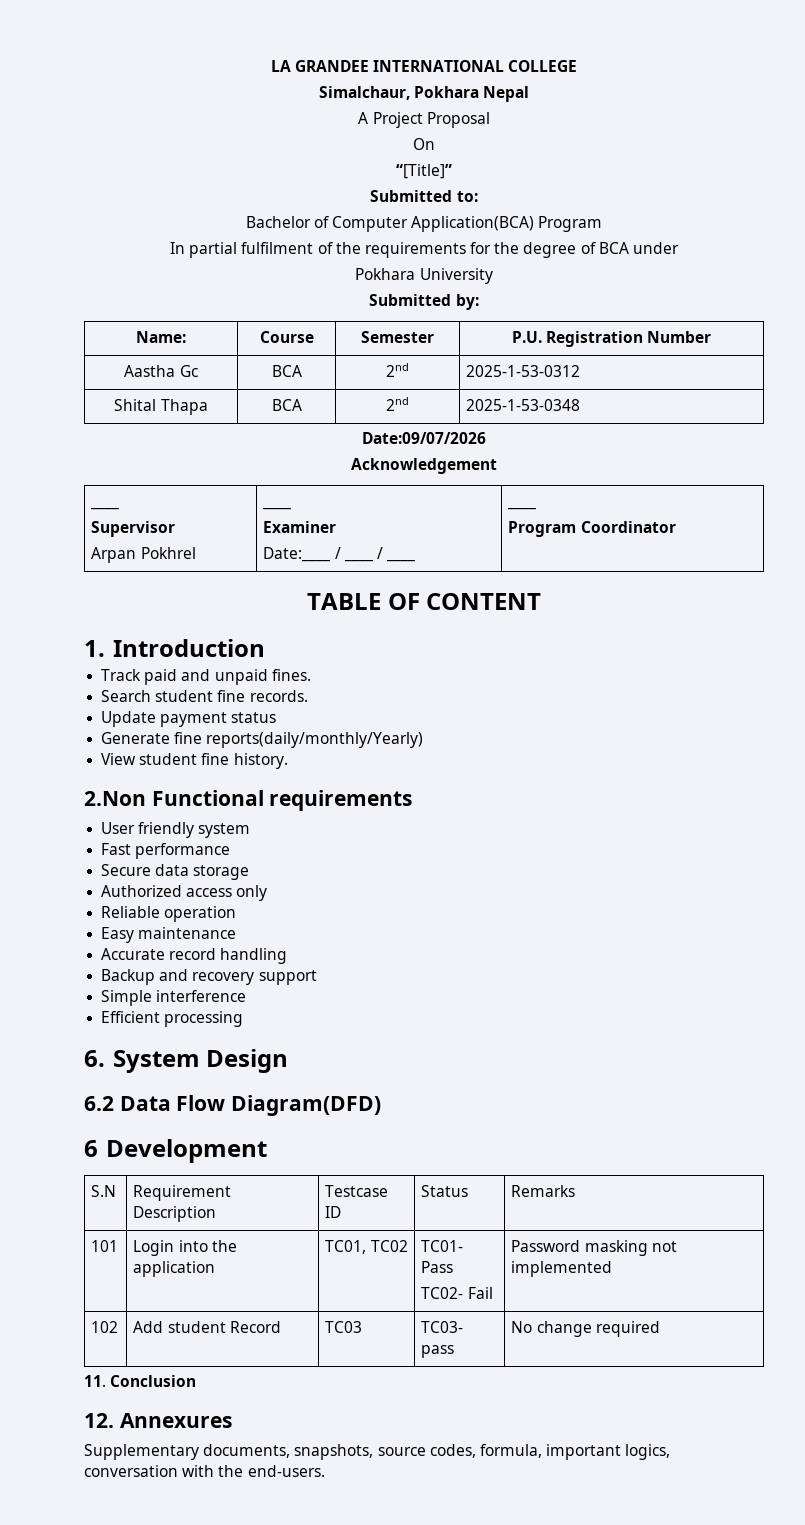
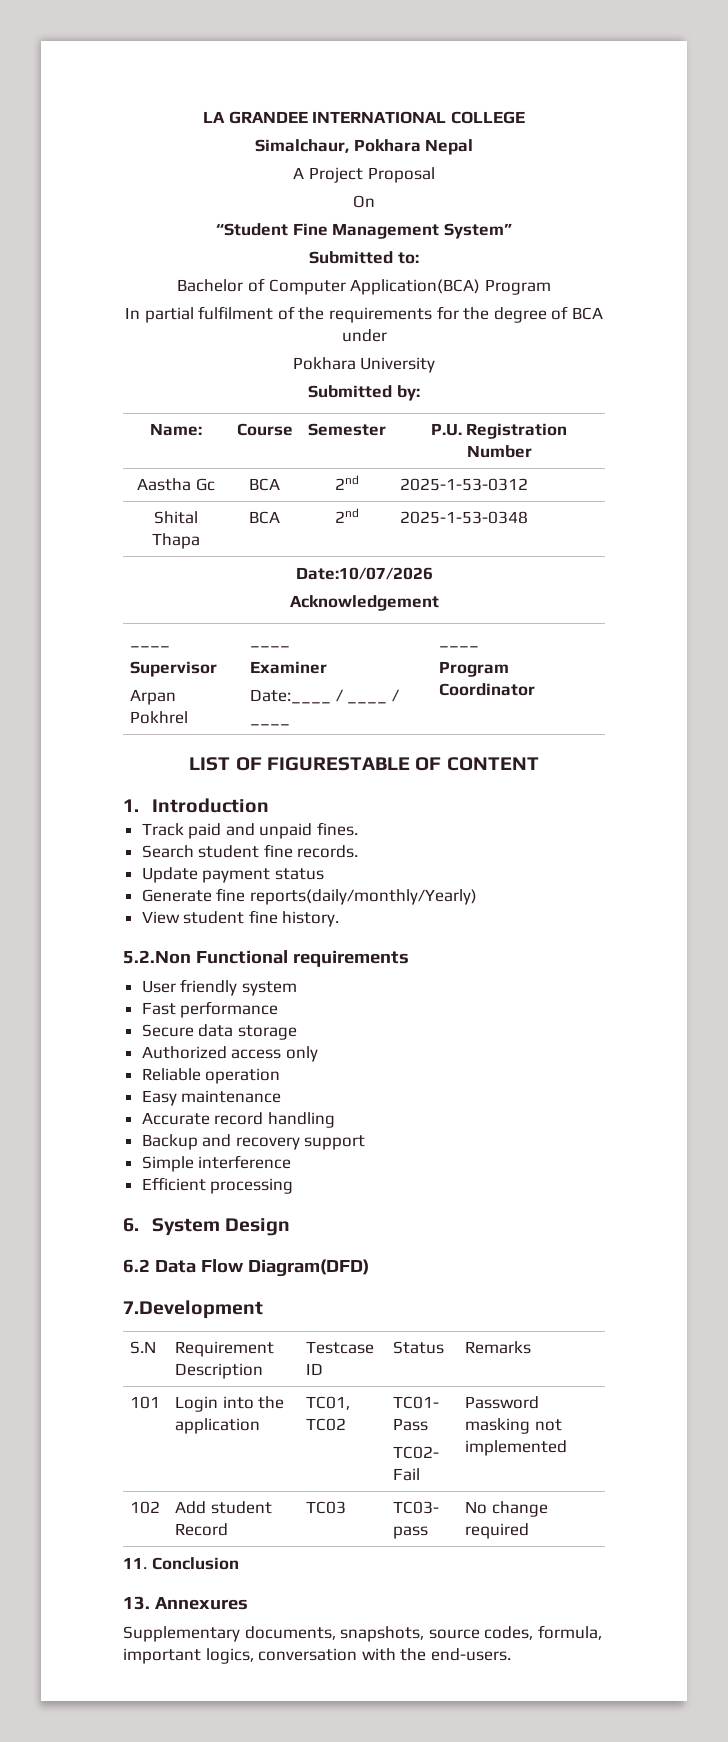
- “[Title]”
+ “Student Fine Management System”
- Date:09/07/2026
+ Date:10/07/2026
- TABLE OF CONTENT
+ LIST OF FIGURESTABLE OF CONTENT
- 2.Non Functional requirements
+ 5.2.Non Functional requirements
- 6 Development
+ 7.Development
- 12. Annexures
+ 13. Annexures

